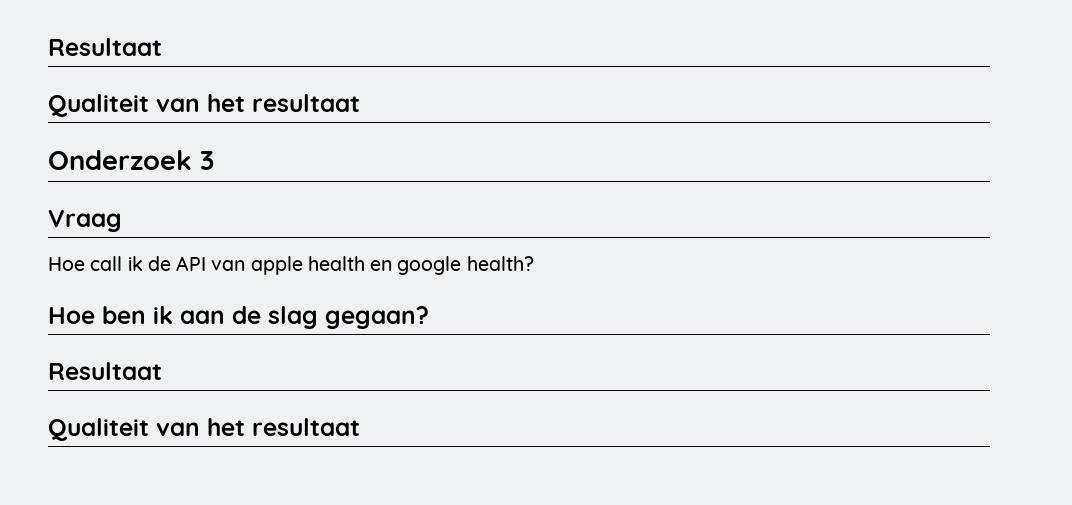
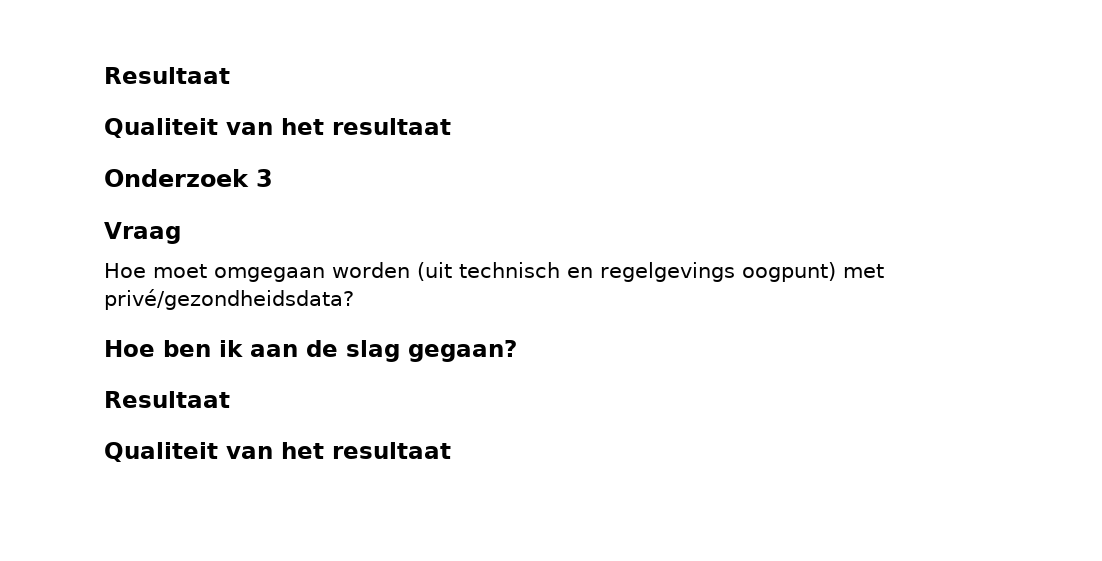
- Hoe call ik de API van apple health en google health?
+ Hoe moet omgegaan worden (uit technisch en regelgevings oogpunt) met privé/gezondheidsdata?

